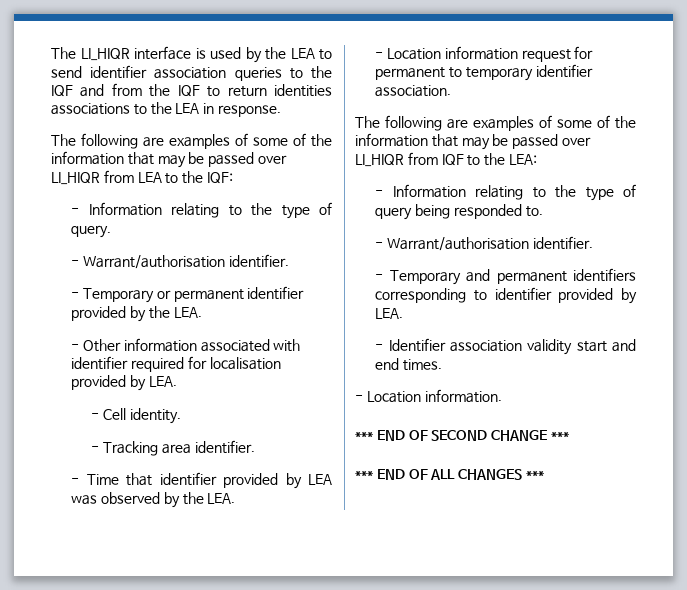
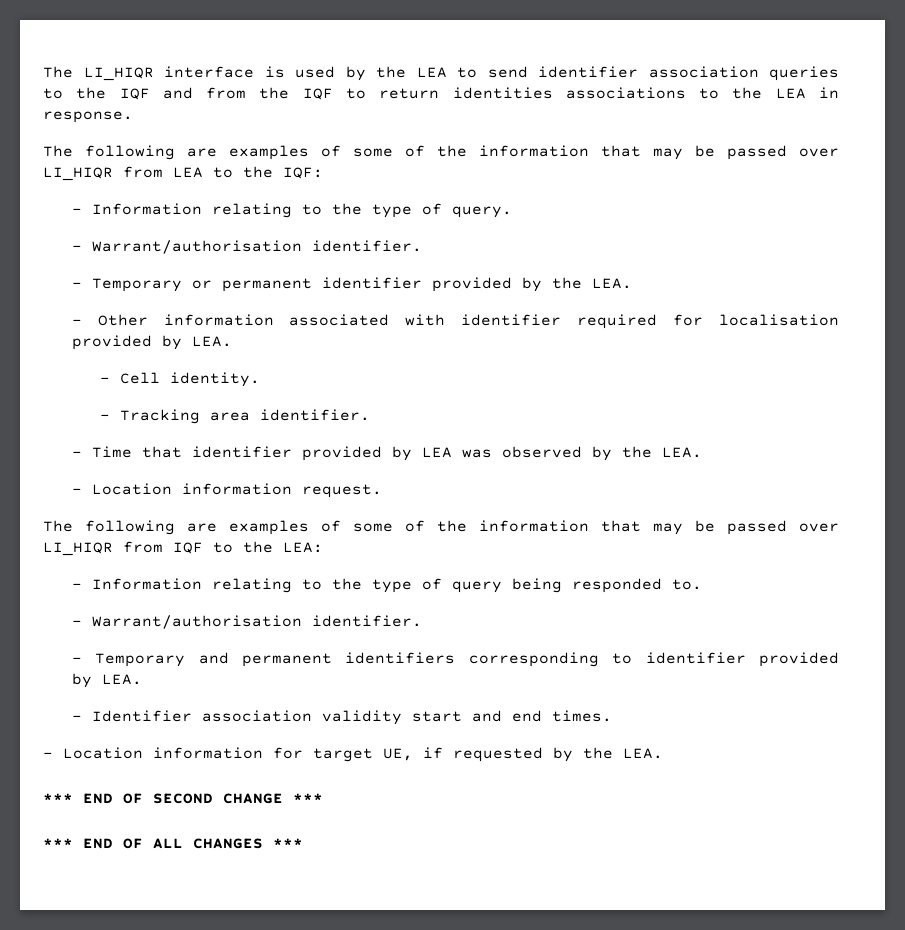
- - Location information request for permanent to temporary identifier association.
+ - Location information request.
- - Location information.
+ - Location information for target UE, if requested by the LEA.

